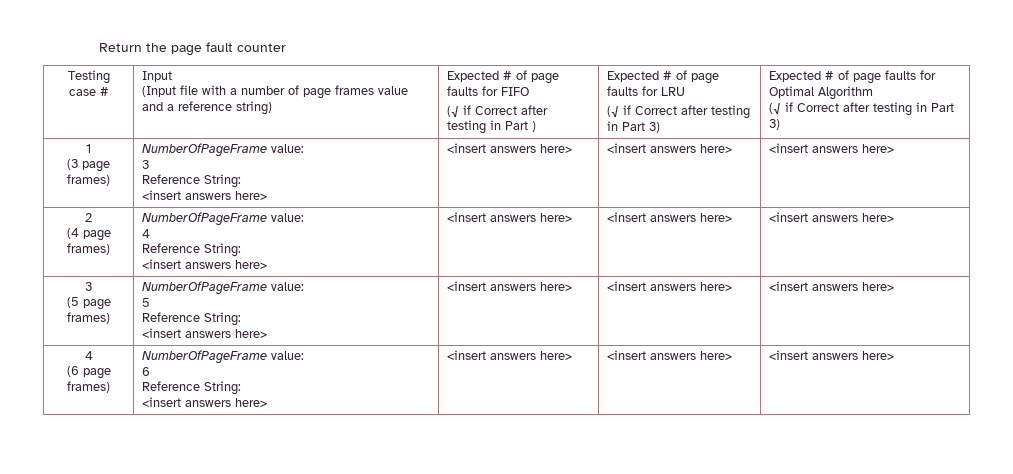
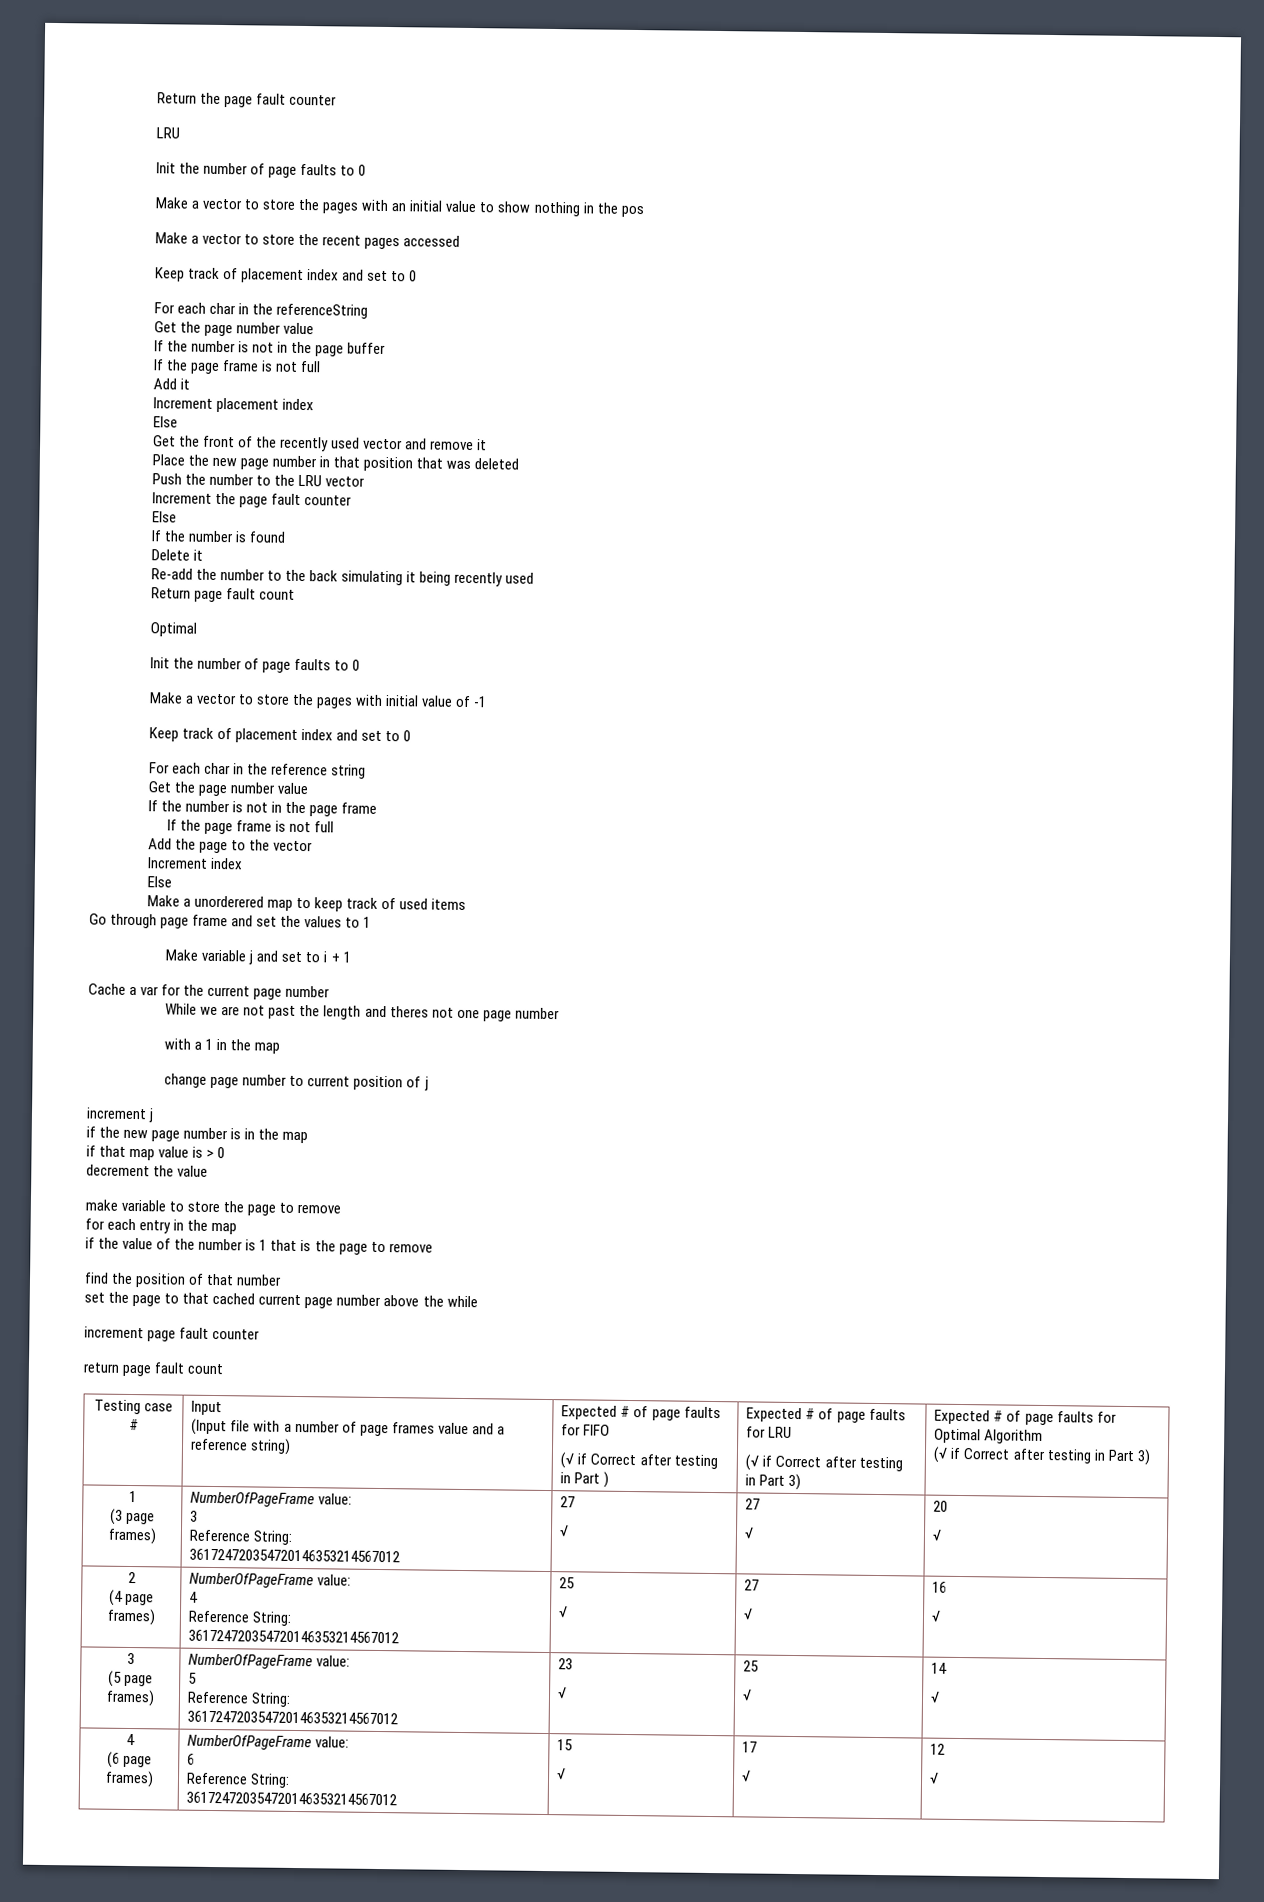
  Return the page fault counter
+ LRU
+ Init the number of page faults to 0
+ Make a vector to store the pages with an initial value to show nothing in the pos
+ Make a vector to store the recent pages accessed
+ Keep track of placement index and set to 0
+ For each char in the referenceString
+ Get the page number value
+ If the number is not in the page buffer
+ If the page frame is not full
+ Add it
+ Increment placement index
+ Else
+ Get the front of the recently used vector and remove it
+ Place the new page number in that position that was deleted
+ Push the number to the LRU vector
+ Increment the page fault counter
+ Else
+ If the number is found
+ Delete it
+ Re-add the number to the back simulating it being recently used
+ Return page fault count
+ Optimal
+ Init the number of page faults to 0
+ Make a vector to store the pages with initial value of -1
+ Keep track of placement index and set to 0
+ For each char in the reference string
+ Get the page number value
+ If the number is not in the page frame
+ If the page frame is not full
+ Add the page to the vector
+ Increment index
+ Else
+ Make a unorderered map to keep track of used items
+ Go through page frame and set the values to 1
+ Make variable j and set to i + 1
+ Cache a var for the current page number
+ While we are not past the length and theres not one page number
+ with a 1 in the map
+ change page number to current position of j
+ increment j
+ if the new page number is in the map
+ if that map value is > 0
+ decrement the value
+ make variable to store the page to remove
+ for each entry in the map
+ if the value of the number is 1 that is the page to remove
+ find the position of that number
+ set the page to that cached current page number above the while
+ increment page fault counter
+ return page fault count
  Expected # of page faults for Optimal Algorithm
  (√ if Correct after testing in Part 3)
  1
  (3 page frames) | NumberOfPageFrame value:
  3
  Reference String:
- <insert answers here> | <insert answers here> | <insert answers here> | <insert answers here>
+ 361724720354720146353214567012 | 27
+ √ | 27
+ √ | 20
+ √
  2
  (4 page frames) | NumberOfPageFrame value:
  4
  Reference String:
- <insert answers here> | <insert answers here> | <insert answers here> | <insert answers here>
+ 361724720354720146353214567012 | 25
+ √ | 27
+ √ | 16
+ √
  3
  (5 page frames) | NumberOfPageFrame value:
  5
  Reference String:
- <insert answers here> | <insert answers here> | <insert answers here> | <insert answers here>
+ 361724720354720146353214567012 | 23
+ √ | 25
+ √ | 14
+ √
  4
  (6 page frames) | NumberOfPageFrame value:
  6
  Reference String:
- <insert answers here> | <insert answers here> | <insert answers here> | <insert answers here>
+ 361724720354720146353214567012 | 15
+ √ | 17
+ √ | 12
+ √

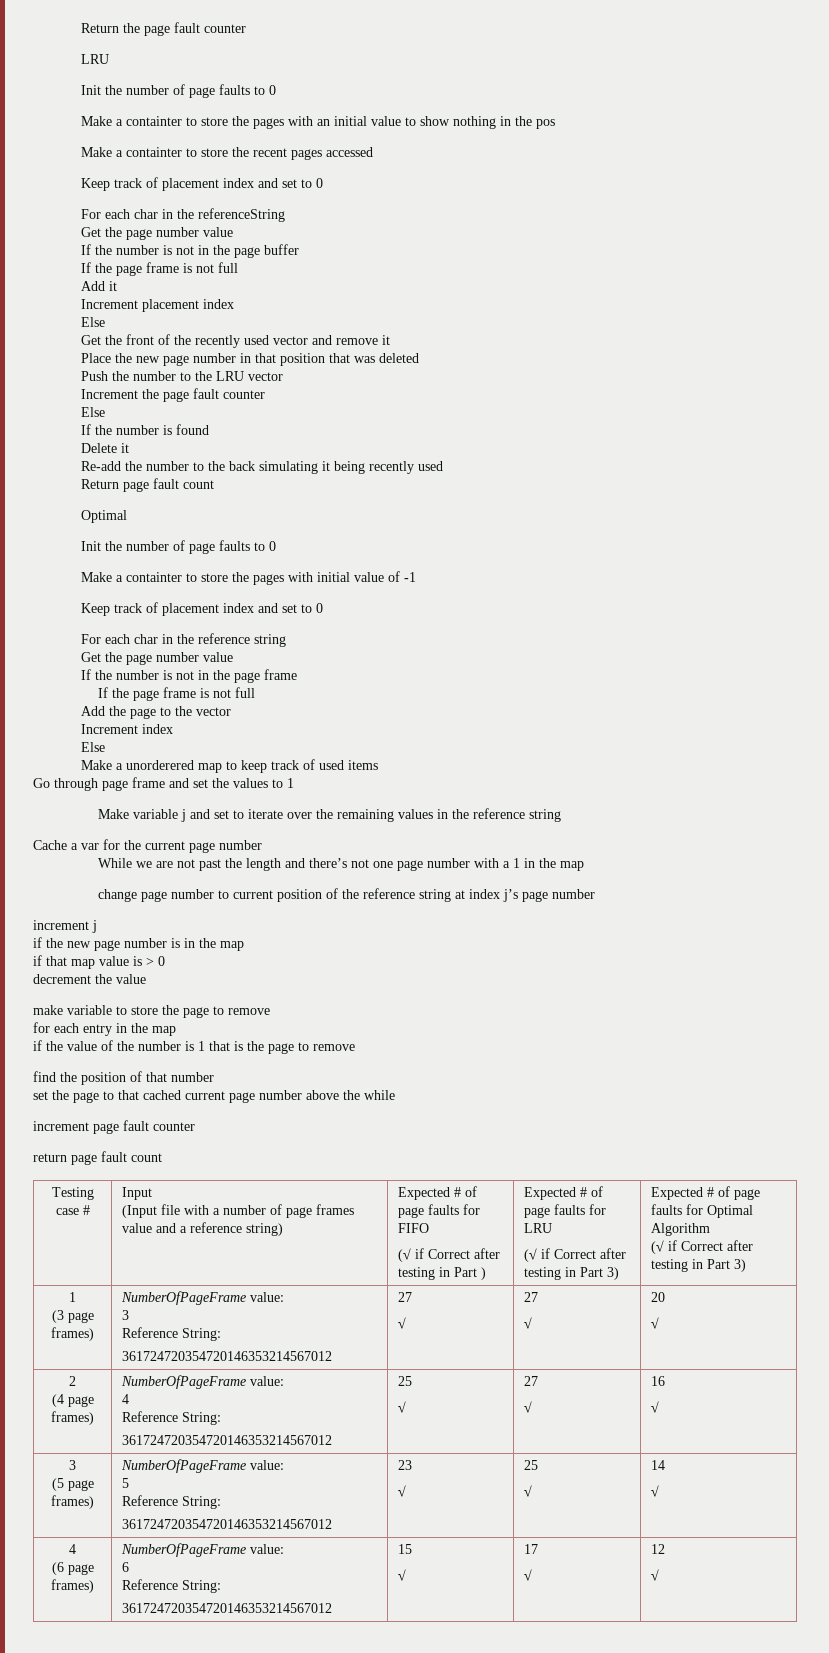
- Make a vector to store the pages with an initial value to show nothing in the pos
+ Make a containter to store the pages with an initial value to show nothing in the pos
- Make a vector to store the recent pages accessed
+ Make a containter to store the recent pages accessed
- Make a vector to store the pages with initial value of -1
+ Make a containter to store the pages with initial value of -1
- Make variable j and set to i + 1
+ Make variable j and set to iterate over the remaining values in the reference string
- While we are not past the length and theres not one page number
- with a 1 in the map
+ While we are not past the length and there’s not one page number with a 1 in the map
- change page number to current position of j
+ change page number to current position of the reference string at index j’s page number

